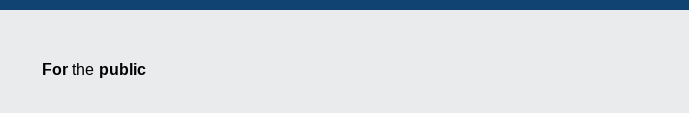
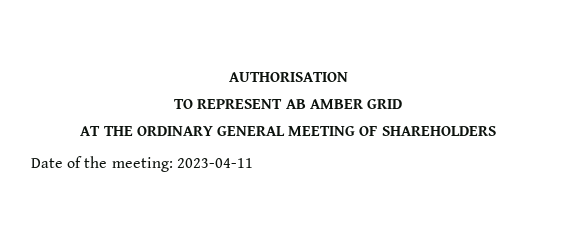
- For the public
+ AUTHORISATION
+ TO REPRESENT AB AMBER GRID
+ AT THE ORDINARY GENERAL MEETING OF SHAREHOLDERS
+ Date of the meeting: 2023-04-11

